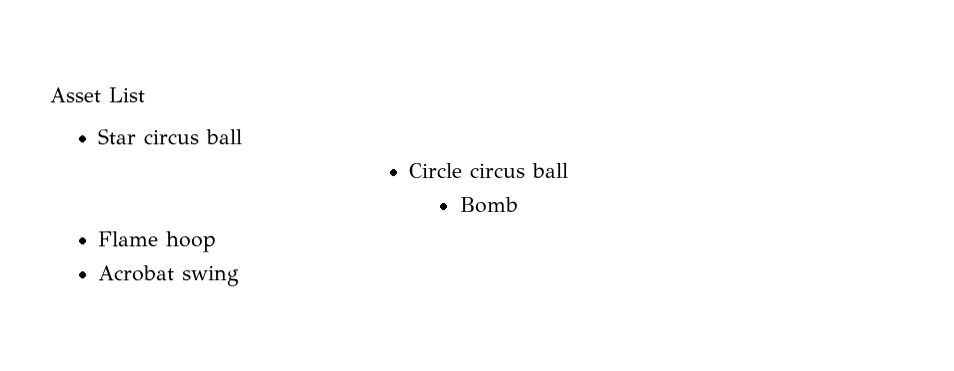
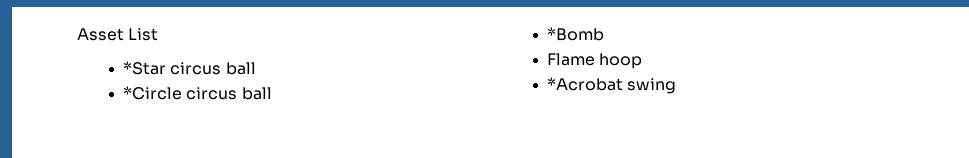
- Star circus ball
- Circle circus ball
- Bomb
+ *Star circus ball
+ *Circle circus ball
+ *Bomb
- Acrobat swing
+ *Acrobat swing

